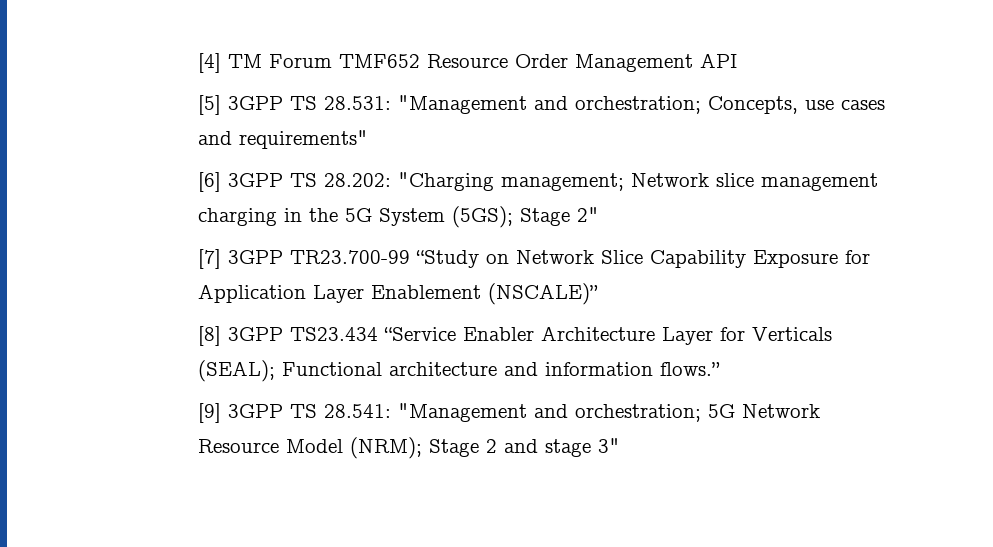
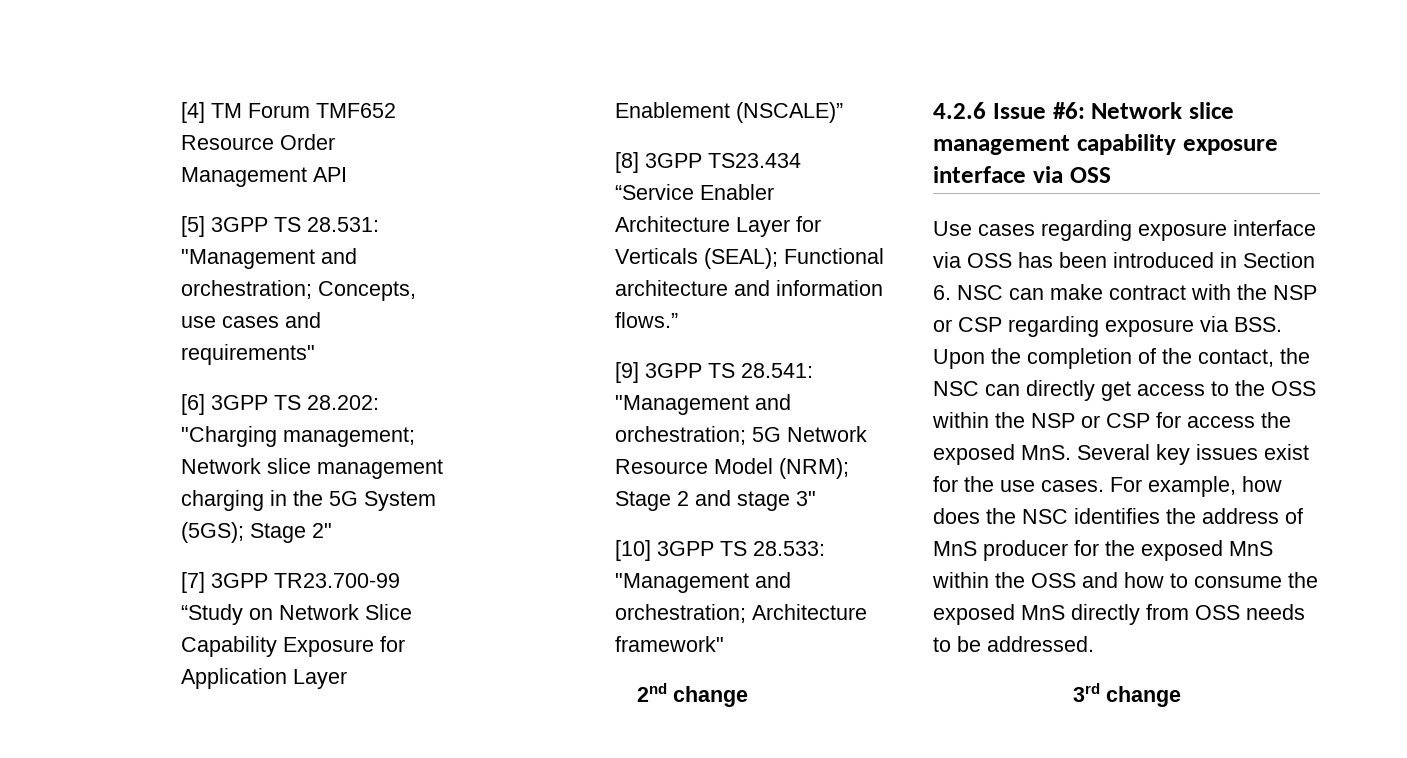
+ [10] 3GPP TS 28.533: "Management and orchestration; Architecture framework"
+ 2nd change
+ 4.2.6 Issue #6: Network slice management capability exposure interface via OSS
+ Use cases regarding exposure interface via OSS has been introduced in Section 6. NSC can make contract with the NSP or CSP regarding exposure via BSS. Upon the completion of the contact, the NSC can directly get access to the OSS within the NSP or CSP for access the exposed MnS. Several key issues exist for the use cases. For example, how does the NSC identifies the address of MnS producer for the exposed MnS within the OSS and how to consume the exposed MnS directly from OSS needs to be addressed.
+ 3rd change

